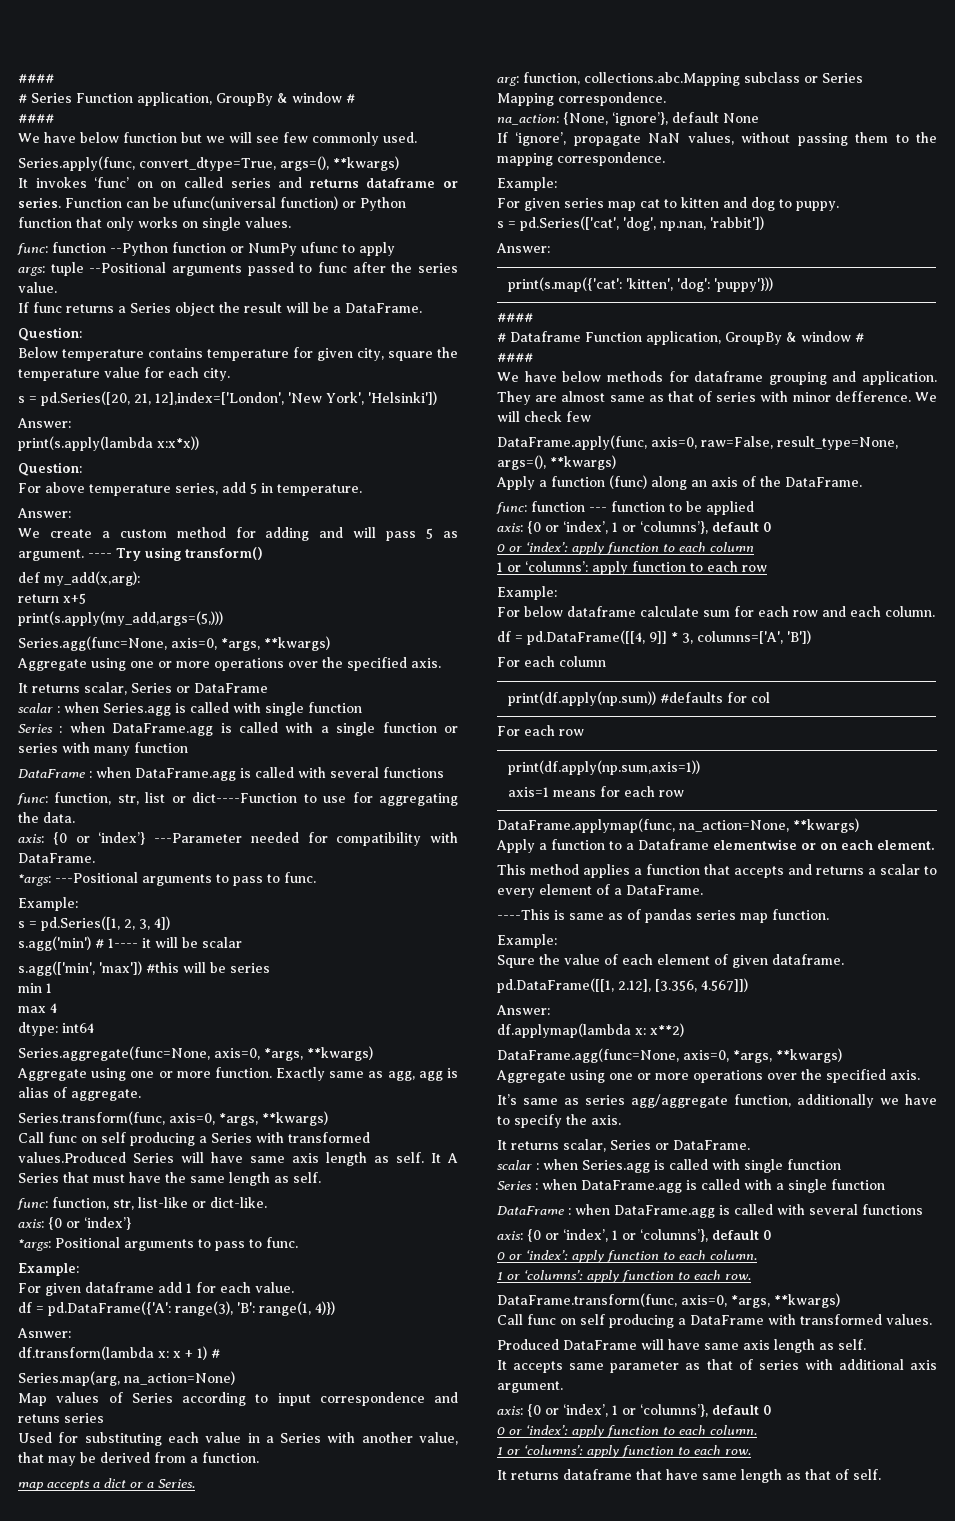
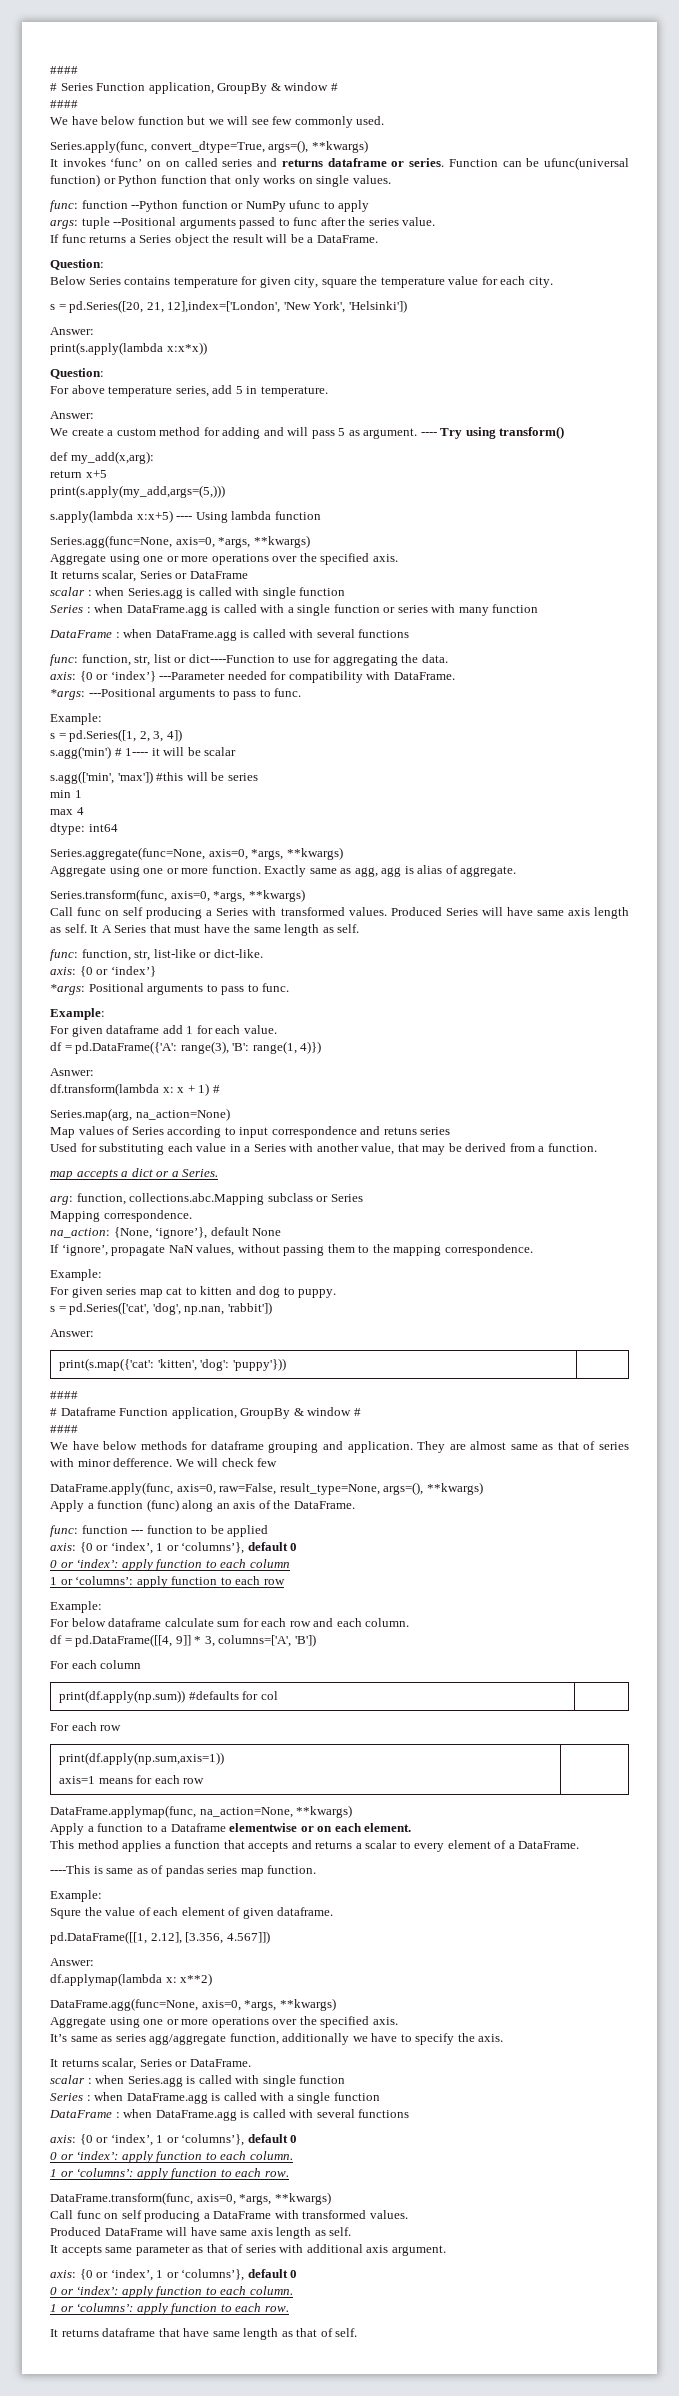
- Below temperature contains temperature for given city, square the temperature value for each city.
+ Below Series contains temperature for given city, square the temperature value for each city.
+ s.apply(lambda x:x+5) ---- Using lambda function
- Call func on self producing a Series with transformed values.Produced Series will have same axis length as self.
+ Call func on self producing a Series with transformed values. Produced Series will have same axis length as self.

